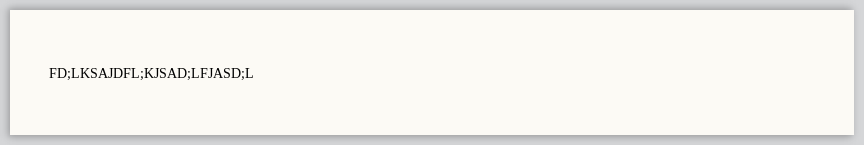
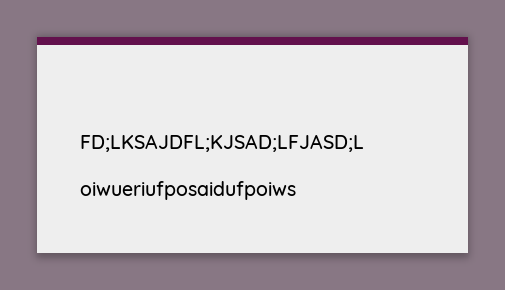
+ oiwueriufposaidufpoiws

